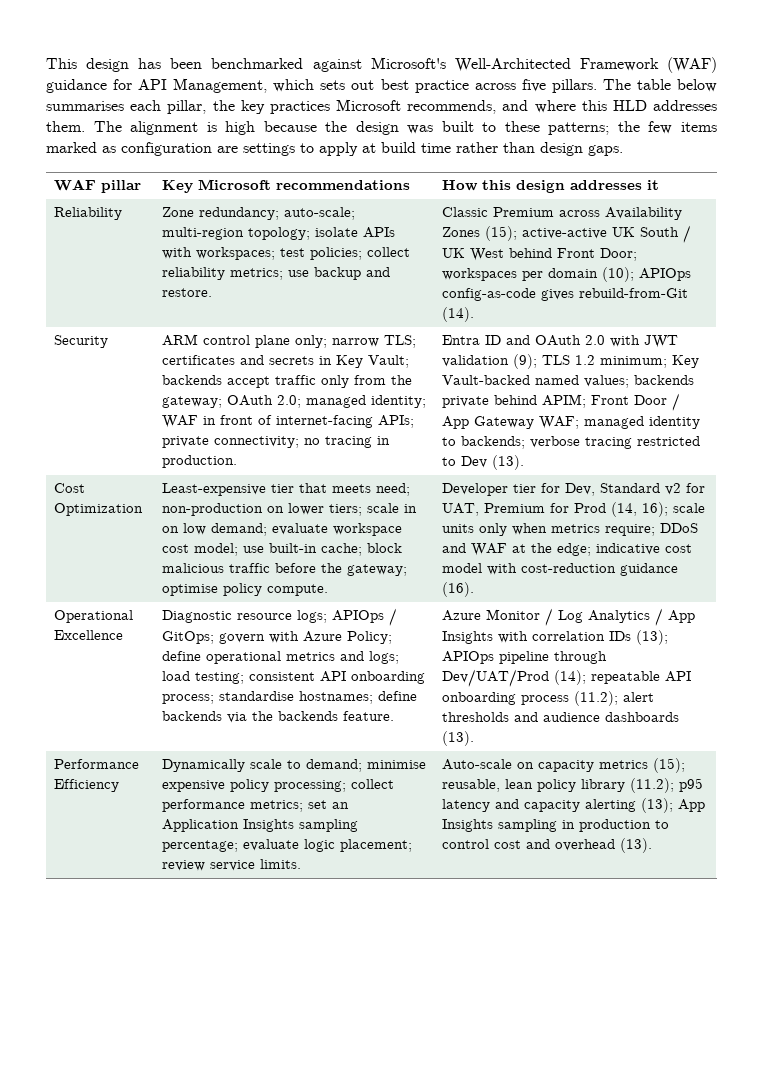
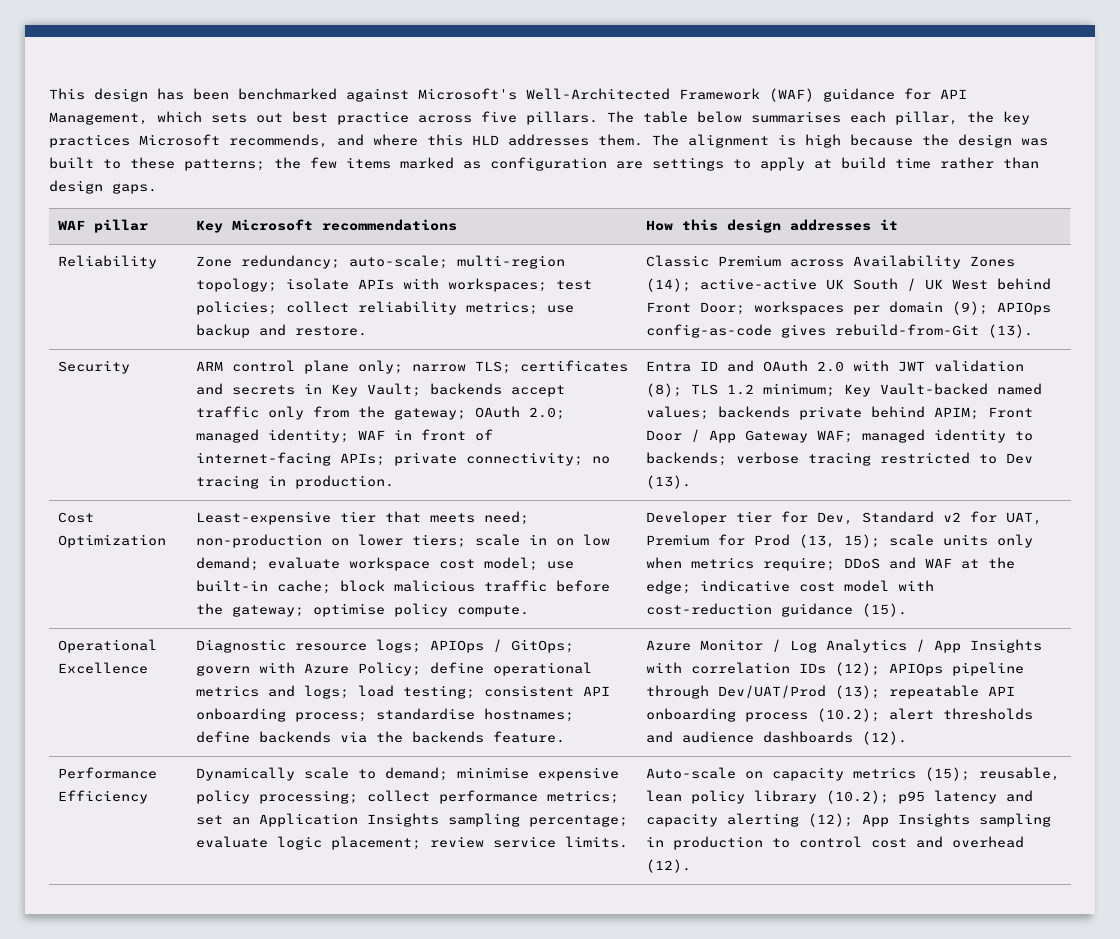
- Classic Premium across Availability Zones (15); active-active UK South / UK West behind Front Door; workspaces per domain (10); APIOps config-as-code gives rebuild-from-Git (14).
+ Classic Premium across Availability Zones (14); active-active UK South / UK West behind Front Door; workspaces per domain (9); APIOps config-as-code gives rebuild-from-Git (13).
- Entra ID and OAuth 2.0 with JWT validation (9); TLS 1.2 minimum; Key Vault-backed named values; backends private behind APIM; Front Door / App Gateway WAF; managed identity to backends; verbose tracing restricted to Dev (13).
+ Entra ID and OAuth 2.0 with JWT validation (8); TLS 1.2 minimum; Key Vault-backed named values; backends private behind APIM; Front Door / App Gateway WAF; managed identity to backends; verbose tracing restricted to Dev (13).
- Developer tier for Dev, Standard v2 for UAT, Premium for Prod (14, 16); scale units only when metrics require; DDoS and WAF at the edge; indicative cost model with cost-reduction guidance (16).
+ Developer tier for Dev, Standard v2 for UAT, Premium for Prod (13, 15); scale units only when metrics require; DDoS and WAF at the edge; indicative cost model with cost-reduction guidance (15).
- Azure Monitor / Log Analytics / App Insights with correlation IDs (13); APIOps pipeline through Dev/UAT/Prod (14); repeatable API onboarding process (11.2); alert thresholds and audience dashboards (13).
+ Azure Monitor / Log Analytics / App Insights with correlation IDs (12); APIOps pipeline through Dev/UAT/Prod (13); repeatable API onboarding process (10.2); alert thresholds and audience dashboards (12).
- Auto-scale on capacity metrics (15); reusable, lean policy library (11.2); p95 latency and capacity alerting (13); App Insights sampling in production to control cost and overhead (13).
+ Auto-scale on capacity metrics (15); reusable, lean policy library (10.2); p95 latency and capacity alerting (12); App Insights sampling in production to control cost and overhead (12).

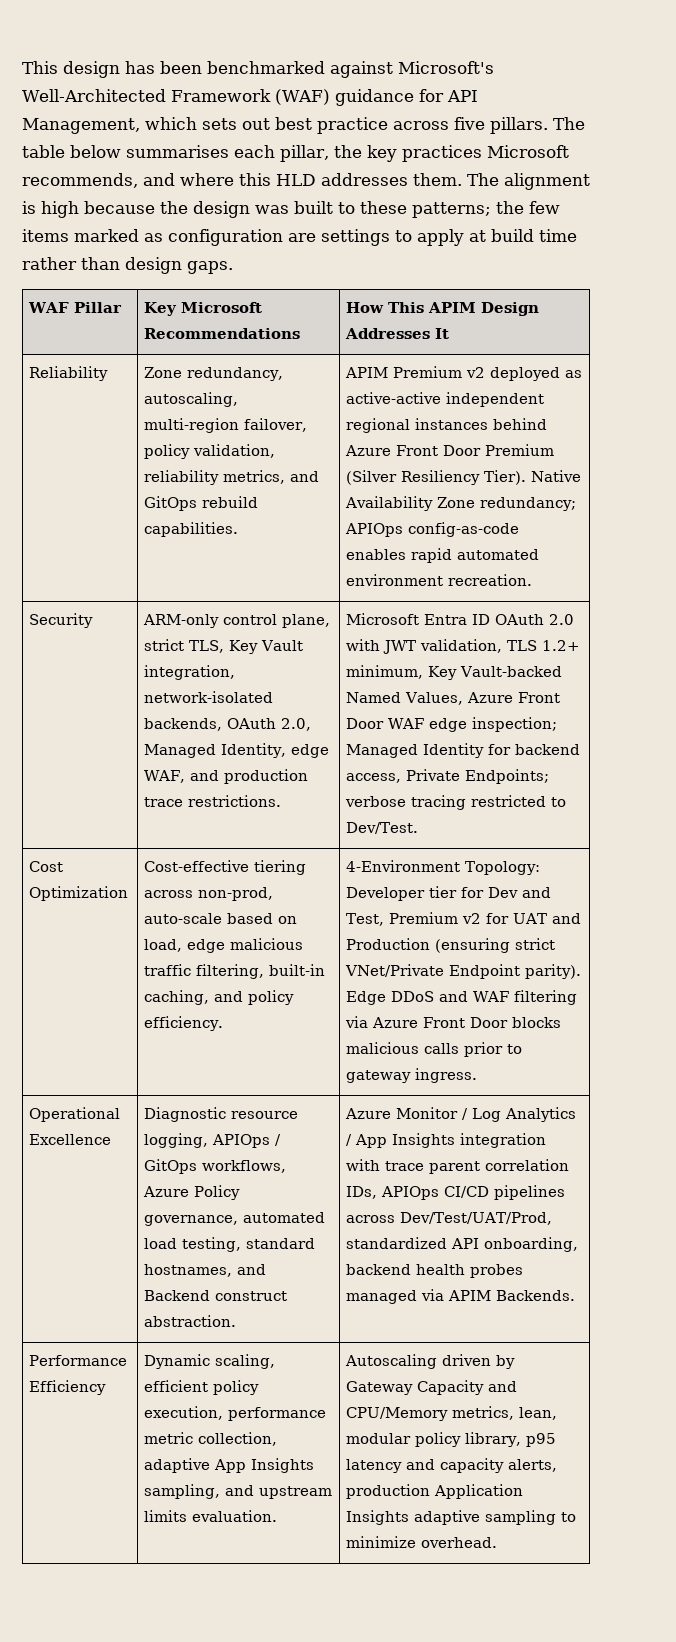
- WAF pillar | Key Microsoft recommendations | How this design addresses it
- Reliability | Zone redundancy; auto-scale; multi-region topology; isolate APIs with workspaces; test policies; collect reliability metrics; use backup and restore. | Classic Premium across Availability Zones (14); active-active UK South / UK West behind Front Door; workspaces per domain (9); APIOps config-as-code gives rebuild-from-Git (13).
- Security | ARM control plane only; narrow TLS; certificates and secrets in Key Vault; backends accept traffic only from the gateway; OAuth 2.0; managed identity; WAF in front of internet-facing APIs; private connectivity; no tracing in production. | Entra ID and OAuth 2.0 with JWT validation (8); TLS 1.2 minimum; Key Vault-backed named values; backends private behind APIM; Front Door / App Gateway WAF; managed identity to backends; verbose tracing restricted to Dev (13).
+ WAF Pillar | Key Microsoft Recommendations | How This APIM Design Addresses It
+ Reliability | Zone redundancy, autoscaling, multi-region failover, policy validation, reliability metrics, and GitOps rebuild capabilities. | APIM Premium v2 deployed as active-active independent regional instances behind Azure Front Door Premium (Silver Resiliency Tier). Native Availability Zone redundancy; APIOps config-as-code enables rapid automated environment recreation.
+ Security | ARM-only control plane, strict TLS, Key Vault integration, network-isolated backends, OAuth 2.0, Managed Identity, edge WAF, and production trace restrictions. | Microsoft Entra ID OAuth 2.0 with JWT validation, TLS 1.2+ minimum, Key Vault-backed Named Values, Azure Front Door WAF edge inspection; Managed Identity for backend access, Private Endpoints; verbose tracing restricted to Dev/Test.
- Least-expensive tier that meets need; non-production on lower tiers; scale in on low demand; evaluate workspace cost model; use built-in cache; block malicious traffic before the gateway; optimise policy compute. | Developer tier for Dev, Standard v2 for UAT, Premium for Prod (13, 15); scale units only when metrics require; DDoS and WAF at the edge; indicative cost model with cost-reduction guidance (15).
+ Cost-effective tiering across non-prod, auto-scale based on load, edge malicious traffic filtering, built-in caching, and policy efficiency. | 4-Environment Topology: Developer tier for Dev and Test, Premium v2 for UAT and Production (ensuring strict VNet/Private Endpoint parity). Edge DDoS and WAF filtering via Azure Front Door blocks malicious calls prior to gateway ingress.
- Diagnostic resource logs; APIOps / GitOps; govern with Azure Policy; define operational metrics and logs; load testing; consistent API onboarding process; standardise hostnames; define backends via the backends feature.
+ Diagnostic resource logging, APIOps / GitOps workflows, Azure Policy governance, automated load testing, standard hostnames, and Backend construct abstraction.
- Azure Monitor / Log Analytics / App Insights with correlation IDs (12); APIOps pipeline through Dev/UAT/Prod (13); repeatable API onboarding process (10.2); alert thresholds and audience dashboards (12).
- Performance Efficiency | Dynamically scale to demand; minimise expensive policy processing; collect performance metrics; set an Application Insights sampling percentage; evaluate logic placement; review service limits. | Auto-scale on capacity metrics (15); reusable, lean policy library (10.2); p95 latency and capacity alerting (12); App Insights sampling in production to control cost and overhead (12).
+ Azure Monitor / Log Analytics / App Insights integration with trace parent correlation IDs, APIOps CI/CD pipelines across Dev/Test/UAT/Prod, standardized API onboarding, backend health probes managed via APIM Backends.
+ Performance Efficiency | Dynamic scaling, efficient policy execution, performance metric collection, adaptive App Insights sampling, and upstream limits evaluation. | Autoscaling driven by Gateway Capacity and CPU/Memory metrics, lean, modular policy library, p95 latency and capacity alerts, production Application Insights adaptive sampling to minimize overhead.

